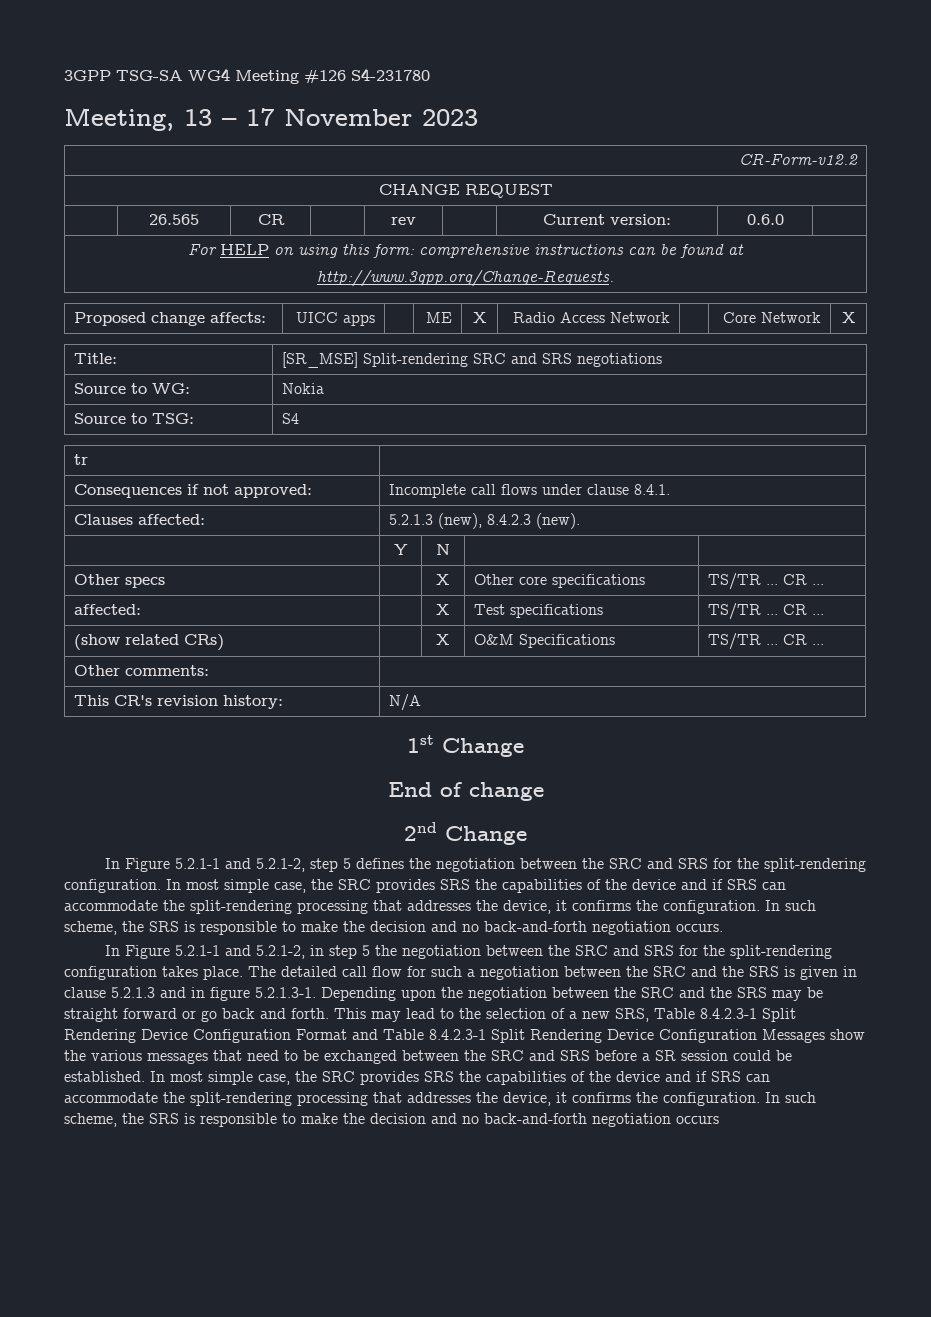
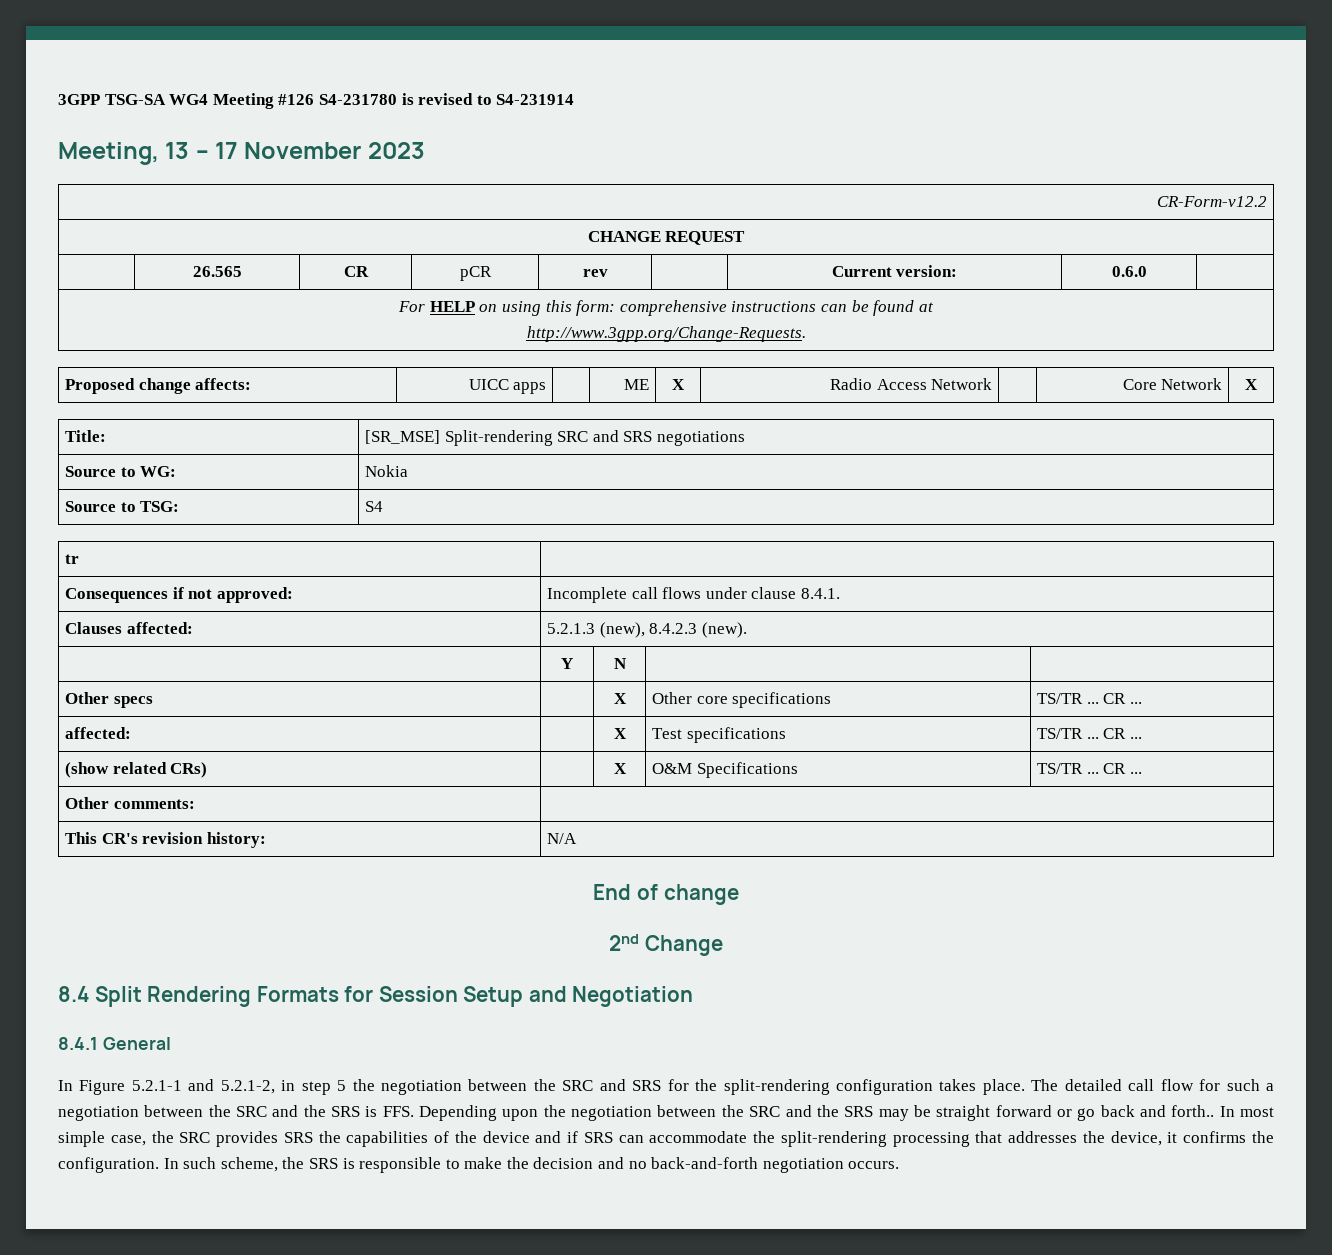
- 3GPP TSG-SA WG4 Meeting #126 S4-231780
+ 3GPP TSG-SA WG4 Meeting #126 S4-231780 is revised to S4-231914
- | 26.565 | CR | | rev | | Current version: | 0.6.0 |
+ | 26.565 | CR | pCR | rev | | Current version: | 0.6.0 |
- 1st Change
- In Figure 5.2.1-1 and 5.2.1-2, step 5 defines the negotiation between the SRC and SRS for the split-rendering configuration.
+ 8.4 Split Rendering Formats for Session Setup and Negotiation
+ 8.4.1 General
+ In Figure 5.2.1-1 and 5.2.1-2, in step 5 the negotiation between the SRC and SRS for the split-rendering configuration takes place. The detailed call flow for such a negotiation between the SRC and the SRS is FFS. Depending upon the negotiation between the SRC and the SRS may be straight forward or go back and forth..
- In Figure 5.2.1-1 and 5.2.1-2, in step 5 the negotiation between the SRC and SRS for the split-rendering configuration takes place. The detailed call flow for such a negotiation between the SRC and the SRS is given in clause 5.2.1.3 and in figure 5.2.1.3-1. Depending upon the negotiation between the SRC and the SRS may be straight forward or go back and forth. This may lead to the selection of a new SRS, Table 8.4.2.3-1 Split Rendering Device Configuration Format and Table 8.4.2.3-1 Split Rendering Device Configuration Messages show the various messages that need to be exchanged between the SRC and SRS before a SR session could be established. In most simple case, the SRC provides SRS the capabilities of the device and if SRS can accommodate the split-rendering processing that addresses the device, it confirms the configuration. In such scheme, the SRS is responsible to make the decision and no back-and-forth negotiation occurs

